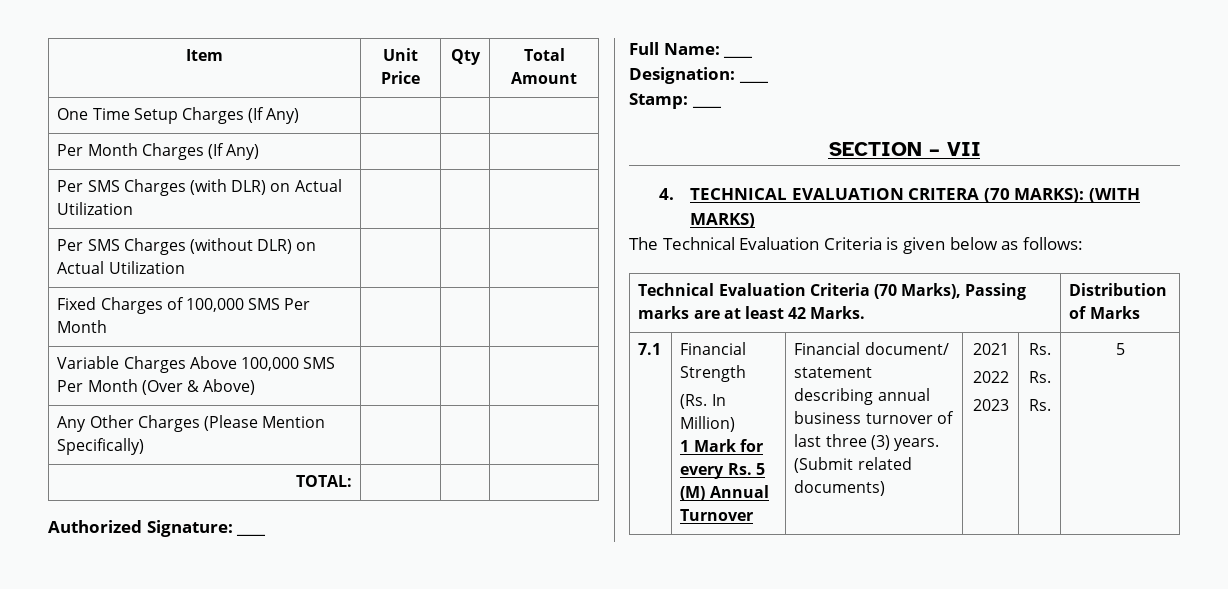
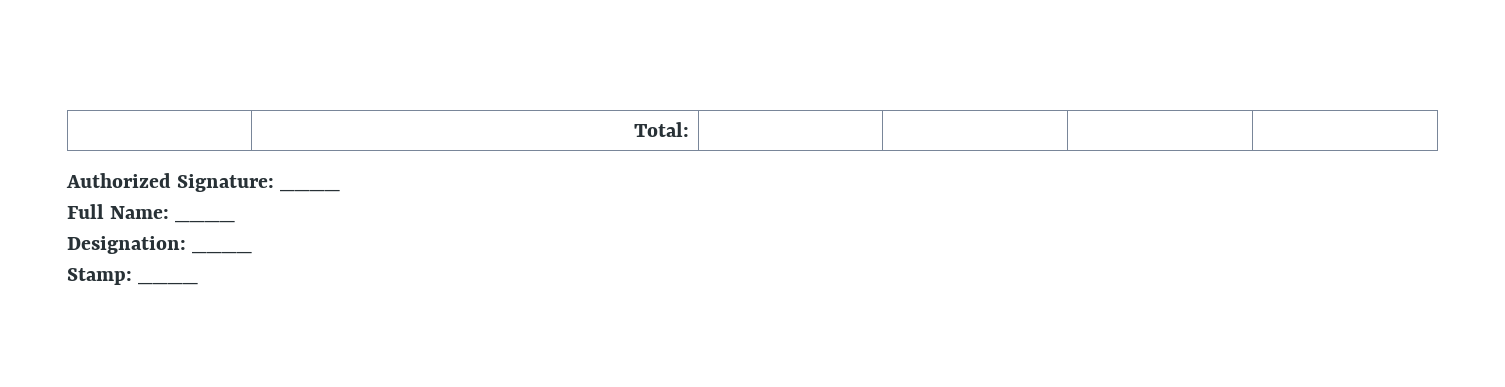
- Item | Unit Price | Qty | Total Amount
- One Time Setup Charges (If Any) | | |
- Per Month Charges (If Any) | | |
- Per SMS Charges (with DLR) on Actual Utilization | | |
- Per SMS Charges (without DLR) on Actual Utilization | | |
- Fixed Charges of 100,000 SMS Per Month | | |
- Variable Charges Above 100,000 SMS Per Month (Over & Above) | | |
- Any Other Charges (Please Mention Specifically) | | |
- TOTAL: | | |
+ | Total: | | | |
- SECTION – VII
- 4. TECHNICAL EVALUATION CRITERA (70 MARKS): (WITH MARKS)
- The Technical Evaluation Criteria is given below as follows:
- Technical Evaluation Criteria (70 Marks), Passing marks are at least 42 Marks. | Distribution of Marks
- 7.1 | Financial Strength
- (Rs. In Million)
- 1 Mark for every Rs. 5 (M) Annual Turnover | Financial document/ statement describing annual business turnover of last three (3) years. (Submit related documents) | 2021
- 2022
- 2023 | Rs.
- Rs.
- Rs. | 5

